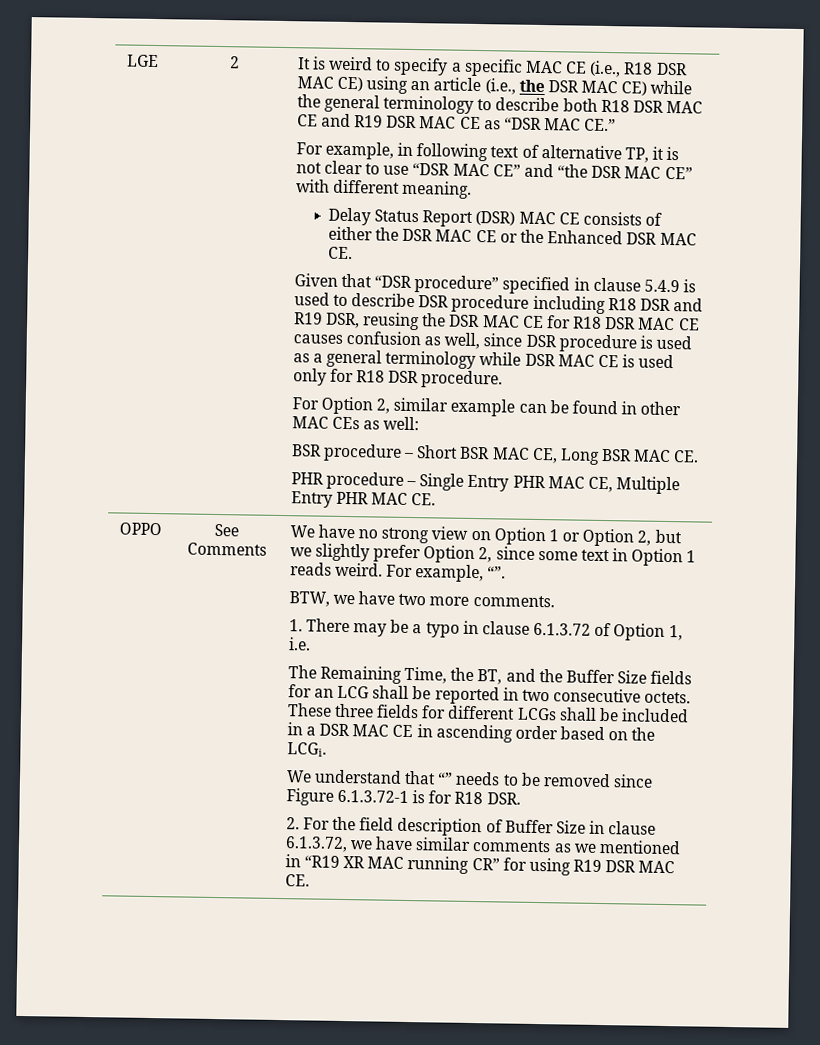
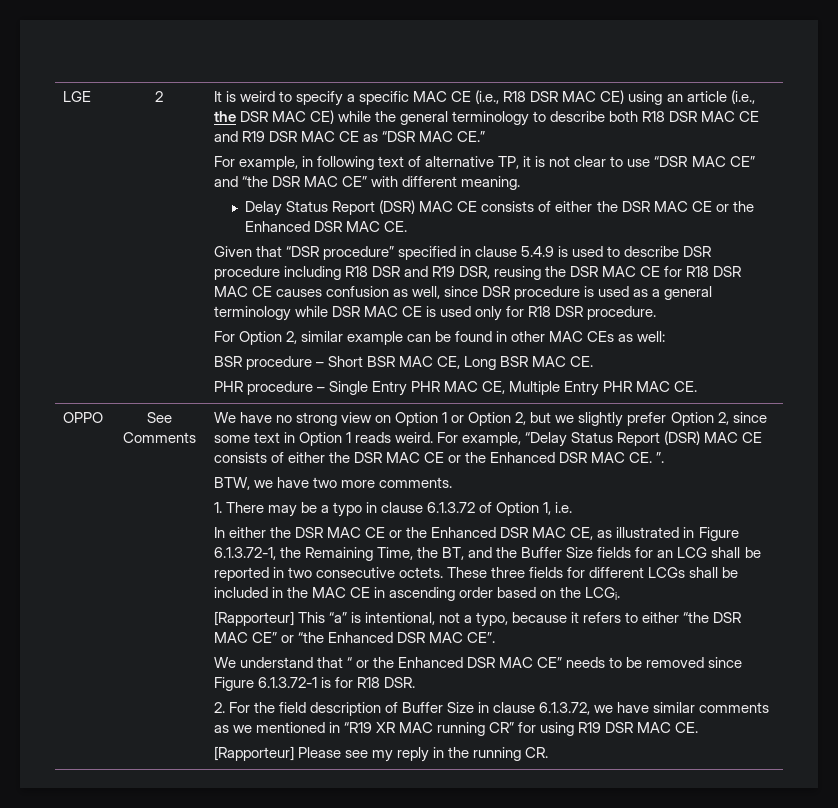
- For example, “”.
+ For example, “Delay Status Report (DSR) MAC CE consists of either the DSR MAC CE or the Enhanced DSR MAC CE. ”.
- The Remaining Time, the BT, and the Buffer Size fields for an LCG shall be reported in two consecutive octets.
+ In either the DSR MAC CE or the Enhanced DSR MAC CE, as illustrated in Figure 6.1.3.72-1, the Remaining Time, the BT, and the Buffer Size fields for an LCG shall be reported in two consecutive octets.
- These three fields for different LCGs shall be included in a DSR MAC CE in ascending order based on the LCGi.
+ These three fields for different LCGs shall be included in the MAC CE in ascending order based on the LCGi.
- We understand that “” needs to be removed since Figure 6.1.3.72-1 is for R18 DSR.
+ [Rapporteur] This “a” is intentional, not a typo, because it refers to either “the DSR MAC CE” or “the Enhanced DSR MAC CE”.
+ We understand that “ or the Enhanced DSR MAC CE” needs to be removed since Figure 6.1.3.72-1 is for R18 DSR.
+ [Rapporteur] Please see my reply in the running CR.

